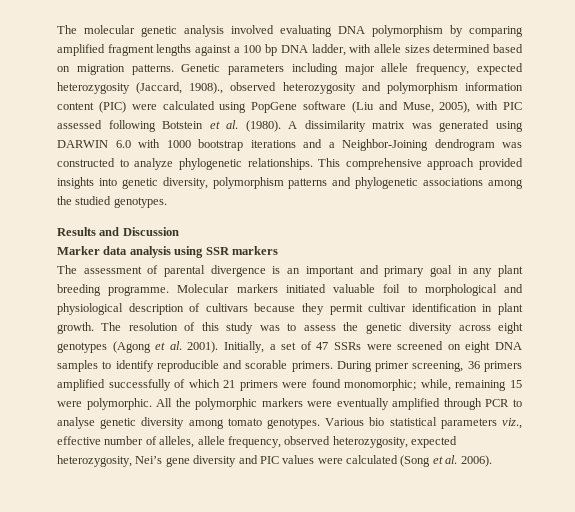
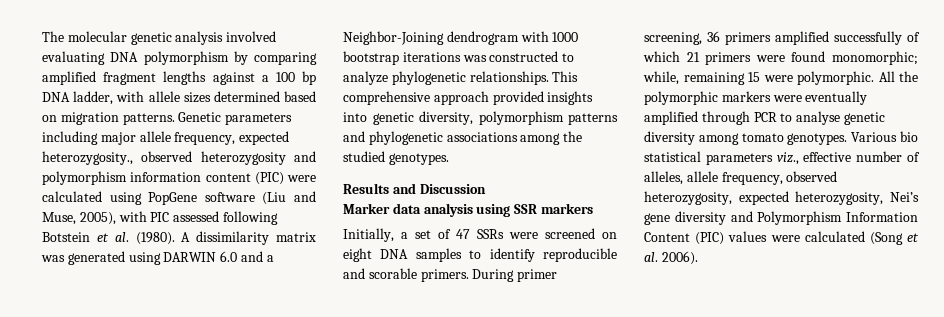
- Genetic parameters including major allele frequency, expected heterozygosity (Jaccard, 1908)., observed heterozygosity and polymorphism information content (PIC) were calculated using PopGene software (Liu and Muse, 2005), with PIC assessed following Botstein et al. (1980).
+ Genetic parameters including major allele frequency, expected heterozygosity., observed heterozygosity and polymorphism information content (PIC) were calculated using PopGene software (Liu and Muse, 2005), with PIC assessed following Botstein et al. (1980).
- A dissimilarity matrix was generated using DARWIN 6.0 with 1000 bootstrap iterations and a Neighbor-Joining dendrogram was constructed to analyze phylogenetic relationships.
+ A dissimilarity matrix was generated using DARWIN 6.0 and a Neighbor-Joining dendrogram with 1000 bootstrap iterations was constructed to analyze phylogenetic relationships.
- The assessment of parental divergence is an important and primary goal in any plant breeding programme. Molecular markers initiated valuable foil to morphological and physiological description of cultivars because they permit cultivar identification in plant growth. The resolution of this study was to assess the genetic diversity across eight genotypes (Agong et al. 2001).
- Various bio statistical parameters viz., effective number of alleles, allele frequency, observed heterozygosity, expected heterozygosity, Nei’s gene diversity and PIC values were calculated (Song et al. 2006).
+ Various bio statistical parameters viz., effective number of alleles, allele frequency, observed heterozygosity, expected heterozygosity, Nei’s gene diversity and Polymorphism Information Content (PIC) values were calculated (Song et al. 2006).

